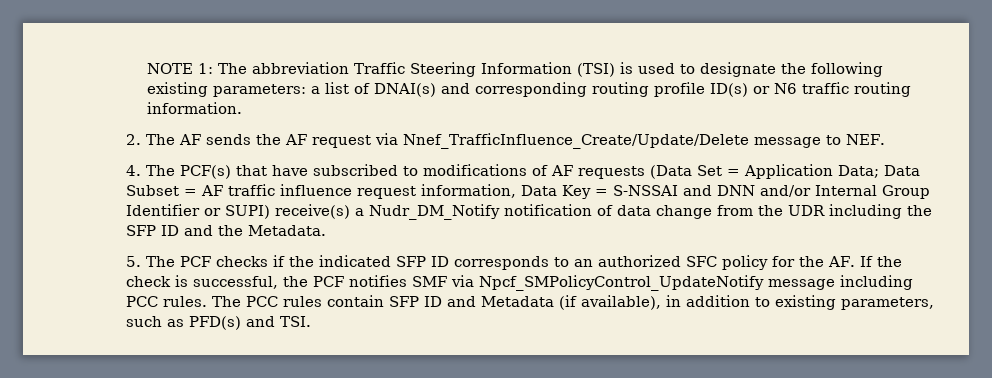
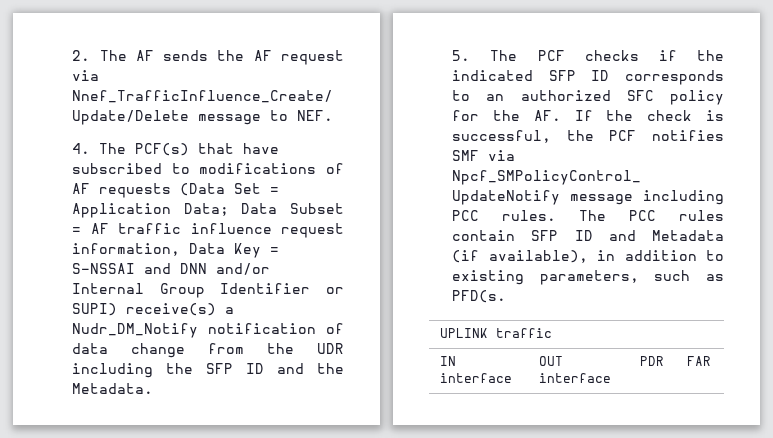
- NOTE 1: The abbreviation Traffic Steering Information (TSI) is used to designate the following existing parameters: a list of DNAI(s) and corresponding routing profile ID(s) or N6 traffic routing information.
- The PCC rules contain SFP ID and Metadata (if available), in addition to existing parameters, such as PFD(s) and TSI.
+ The PCC rules contain SFP ID and Metadata (if available), in addition to existing parameters, such as PFD(s.
+ UPLINK traffic
+ IN interface | OUT interface | PDR | FAR

